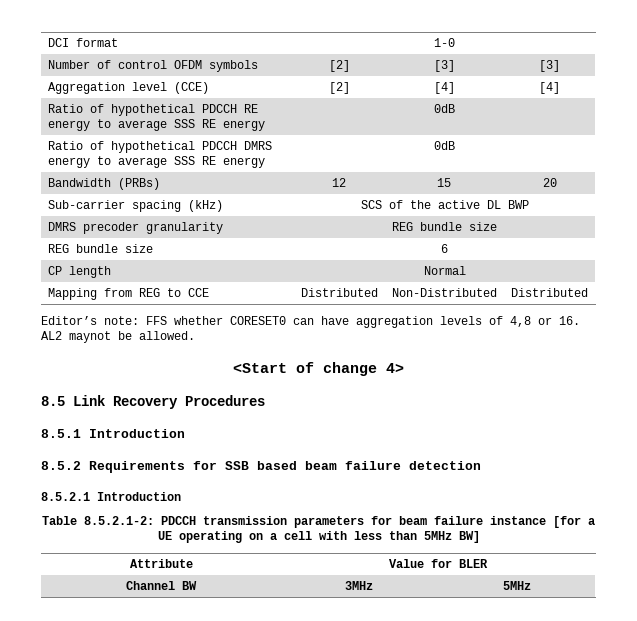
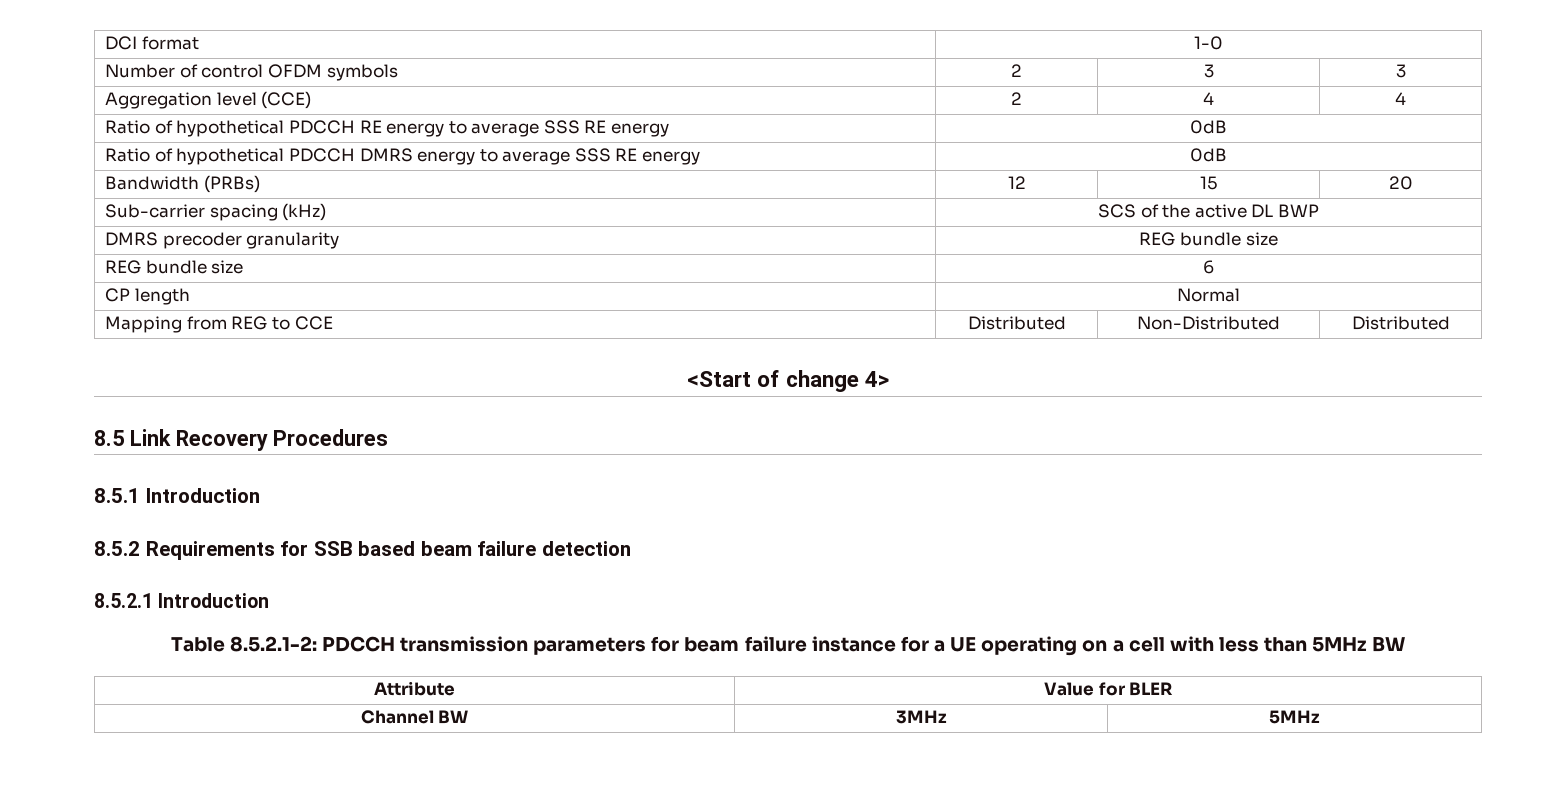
- Number of control OFDM symbols | [2] | [3] | [3]
+ Number of control OFDM symbols | 2 | 3 | 3
- Aggregation level (CCE) | [2] | [4] | [4]
+ Aggregation level (CCE) | 2 | 4 | 4
- Editor’s note: FFS whether CORESET0 can have aggregation levels of 4,8 or 16. AL2 maynot be allowed.
- Table 8.5.2.1-2: PDCCH transmission parameters for beam failure instance [for a UE operating on a cell with less than 5MHz BW]
+ Table 8.5.2.1-2: PDCCH transmission parameters for beam failure instance for a UE operating on a cell with less than 5MHz BW

